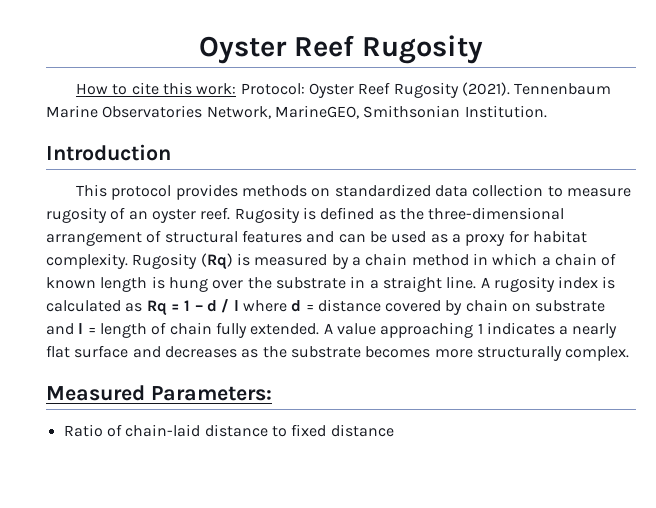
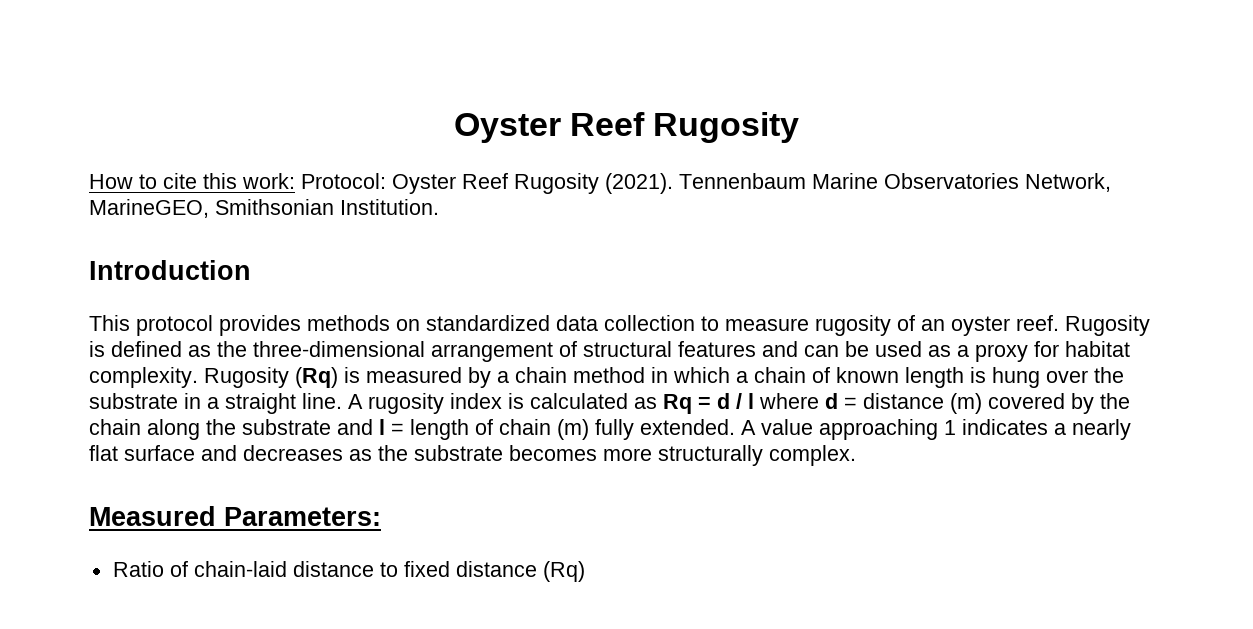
- A rugosity index is calculated as Rq = 1 – d / l where d = distance covered by chain on substrate and l = length of chain fully extended.
+ A rugosity index is calculated as Rq = d / l where d = distance (m) covered by the chain along the substrate and l = length of chain (m) fully extended.
- Ratio of chain-laid distance to fixed distance
+ Ratio of chain-laid distance to fixed distance (Rq)

